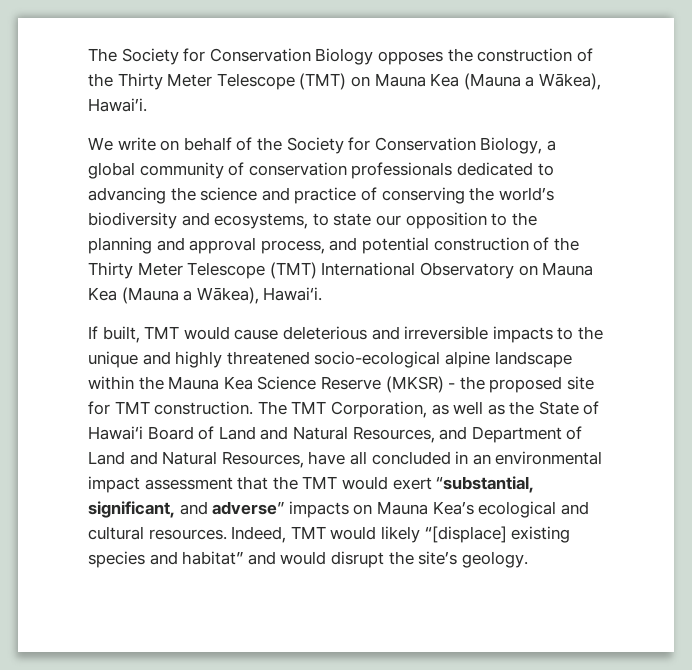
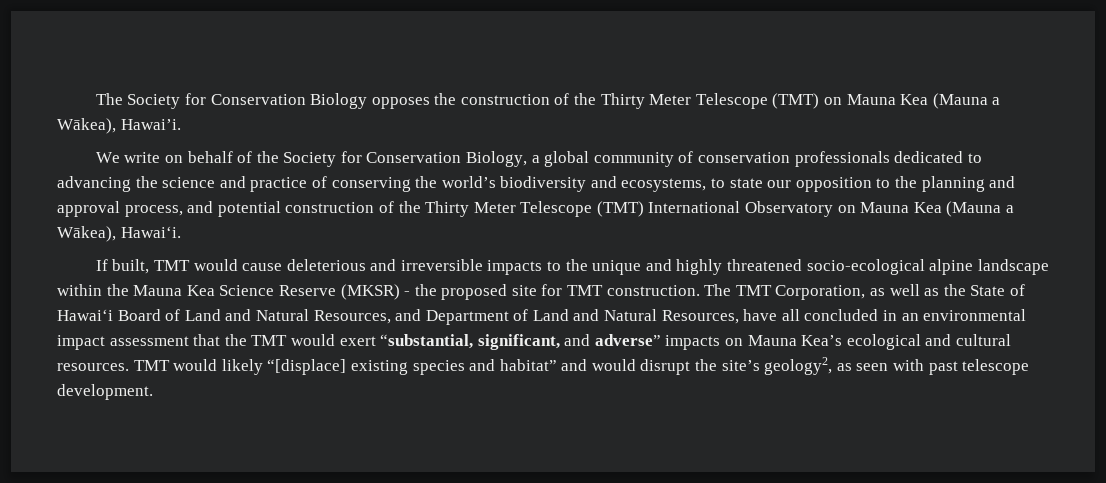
- Indeed, TMT would likely “[displace] existing species and habitat” and would disrupt the site’s geology.
+ TMT would likely “[displace] existing species and habitat” and would disrupt the site’s geology2, as seen with past telescope development.

